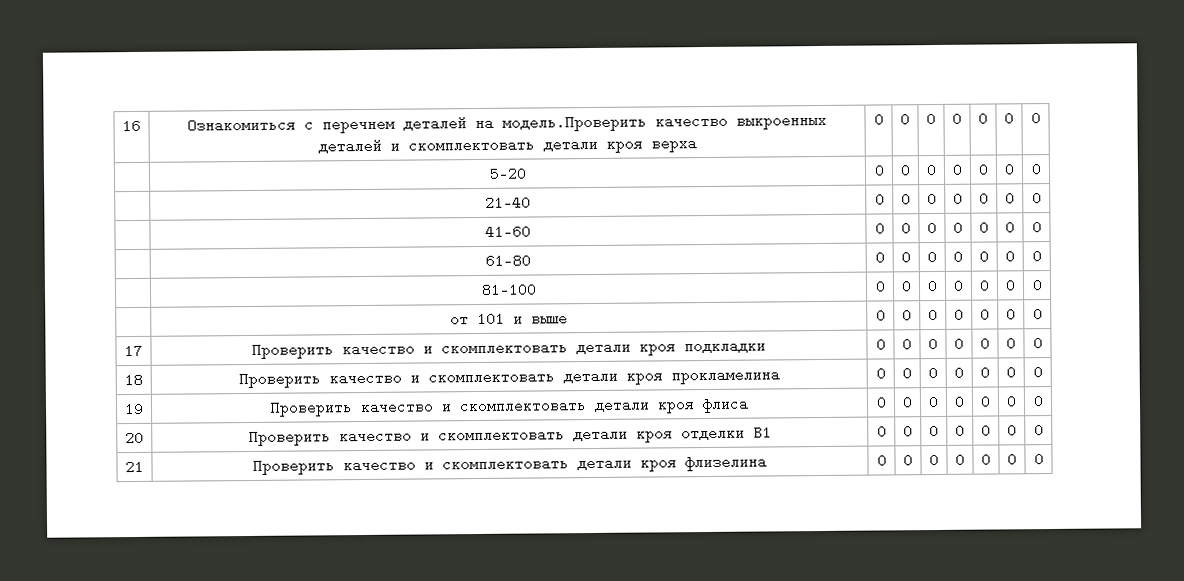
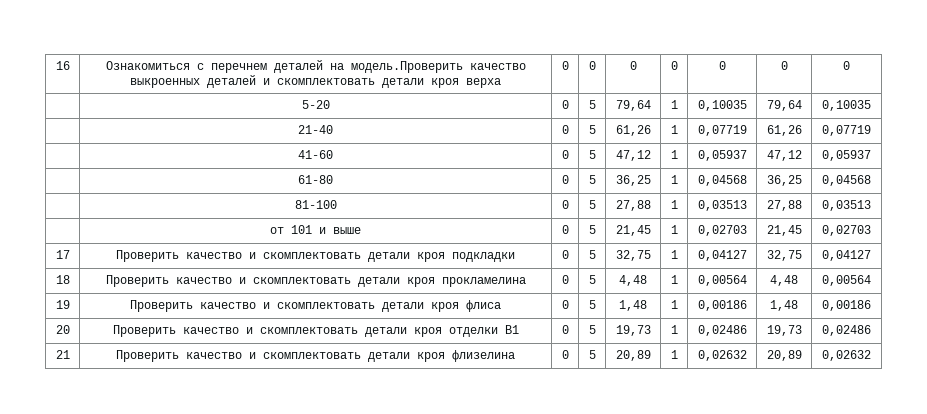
- | 5-20 | 0 | 0 | 0 | 0 | 0 | 0 | 0
- | 21-40 | 0 | 0 | 0 | 0 | 0 | 0 | 0
- | 41-60 | 0 | 0 | 0 | 0 | 0 | 0 | 0
- | 61-80 | 0 | 0 | 0 | 0 | 0 | 0 | 0
- | 81-100 | 0 | 0 | 0 | 0 | 0 | 0 | 0
+ | 5-20 | 0 | 5 | 79,64 | 1 | 0,10035 | 79,64 | 0,10035
+ | 21-40 | 0 | 5 | 61,26 | 1 | 0,07719 | 61,26 | 0,07719
+ | 41-60 | 0 | 5 | 47,12 | 1 | 0,05937 | 47,12 | 0,05937
+ | 61-80 | 0 | 5 | 36,25 | 1 | 0,04568 | 36,25 | 0,04568
+ | 81-100 | 0 | 5 | 27,88 | 1 | 0,03513 | 27,88 | 0,03513
- | от 101 и выше | 0 | 0 | 0 | 0 | 0 | 0 | 0
+ | от 101 и выше | 0 | 5 | 21,45 | 1 | 0,02703 | 21,45 | 0,02703
- 17 | Проверить качество и скомплектовать детали кроя подкладки | 0 | 0 | 0 | 0 | 0 | 0 | 0
+ 17 | Проверить качество и скомплектовать детали кроя подкладки | 0 | 5 | 32,75 | 1 | 0,04127 | 32,75 | 0,04127
- 18 | Проверить качество и скомплектовать детали кроя прокламелина | 0 | 0 | 0 | 0 | 0 | 0 | 0
+ 18 | Проверить качество и скомплектовать детали кроя прокламелина | 0 | 5 | 4,48 | 1 | 0,00564 | 4,48 | 0,00564
- 19 | Проверить качество и скомплектовать детали кроя флиса | 0 | 0 | 0 | 0 | 0 | 0 | 0
+ 19 | Проверить качество и скомплектовать детали кроя флиса | 0 | 5 | 1,48 | 1 | 0,00186 | 1,48 | 0,00186
- 20 | Проверить качество и скомплектовать детали кроя отделки В1 | 0 | 0 | 0 | 0 | 0 | 0 | 0
+ 20 | Проверить качество и скомплектовать детали кроя отделки В1 | 0 | 5 | 19,73 | 1 | 0,02486 | 19,73 | 0,02486
- 21 | Проверить качество и скомплектовать детали кроя флизелина | 0 | 0 | 0 | 0 | 0 | 0 | 0
+ 21 | Проверить качество и скомплектовать детали кроя флизелина | 0 | 5 | 20,89 | 1 | 0,02632 | 20,89 | 0,02632

